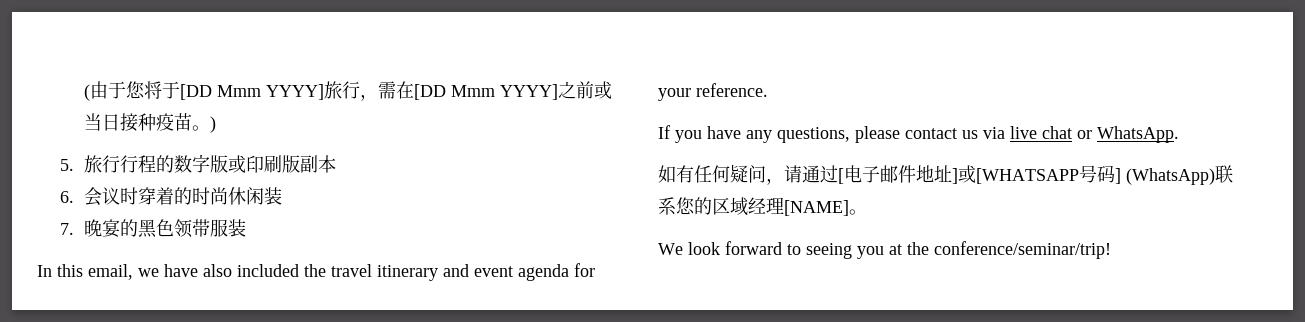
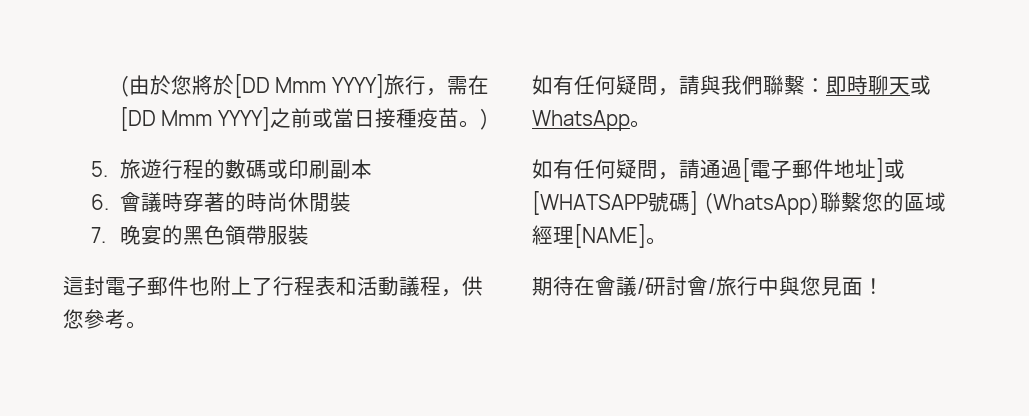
- (由于您将于[DD Mmm YYYY]旅行，需在[DD Mmm YYYY]之前或当日接种疫苗。)
+ (由於您將於[DD Mmm YYYY]旅行，需在[DD Mmm YYYY]之前或當日接種疫苗。)
- 5.旅行行程的数字版或印刷版副本
- 6.会议时穿着的时尚休闲装
- 7.晚宴的黑色领带服装
- In this email, we have also included the travel itinerary and event agenda for your reference.
- If you have any questions, please contact us via live chat or WhatsApp.
- 如有任何疑问，请通过[电子邮件地址]或[WHATSAPP号码] (WhatsApp)联系您的区域经理[NAME]。
+ 5.旅遊行程的數碼或印刷副本
+ 6.會議時穿著的時尚休閒裝
+ 7.晚宴的黑色領帶服裝
+ 這封電子郵件也附上了行程表和活動議程，供您參考。
+ 如有任何疑問，請與我們聯繫：即時聊天或WhatsApp。
+ 如有任何疑問，請通過[電子郵件地址]或[WHATSAPP號碼] (WhatsApp)聯繫您的區域經理[NAME]。
- We look forward to seeing you at the conference/seminar/trip!
+ 期待在會議/研討會/旅行中與您見面！

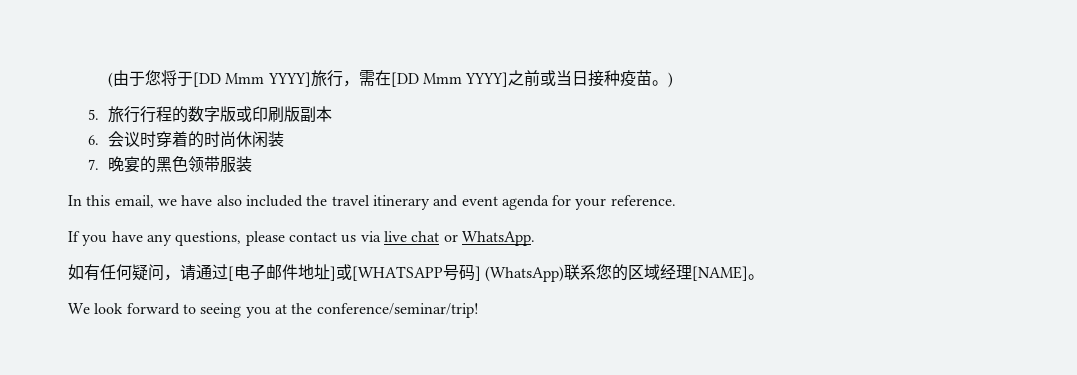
- (由於您將於[DD Mmm YYYY]旅行，需在[DD Mmm YYYY]之前或當日接種疫苗。)
+ (由于您将于[DD Mmm YYYY]旅行，需在[DD Mmm YYYY]之前或当日接种疫苗。)
- 5.旅遊行程的數碼或印刷副本
- 6.會議時穿著的時尚休閒裝
- 7.晚宴的黑色領帶服裝
- 這封電子郵件也附上了行程表和活動議程，供您參考。
- 如有任何疑問，請與我們聯繫：即時聊天或WhatsApp。
- 如有任何疑問，請通過[電子郵件地址]或[WHATSAPP號碼] (WhatsApp)聯繫您的區域經理[NAME]。
+ 5.旅行行程的数字版或印刷版副本
+ 6.会议时穿着的时尚休闲装
+ 7.晚宴的黑色领带服装
+ In this email, we have also included the travel itinerary and event agenda for your reference.
+ If you have any questions, please contact us via live chat or WhatsApp.
+ 如有任何疑问，请通过[电子邮件地址]或[WHATSAPP号码] (WhatsApp)联系您的区域经理[NAME]。
- 期待在會議/研討會/旅行中與您見面！
+ We look forward to seeing you at the conference/seminar/trip!

